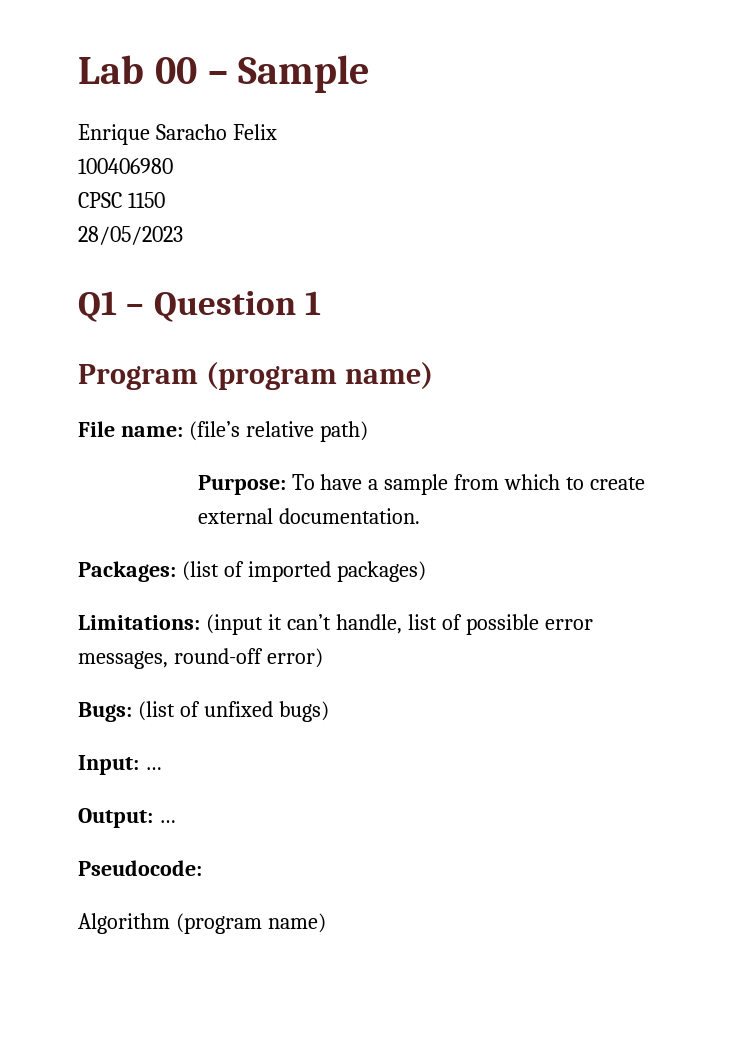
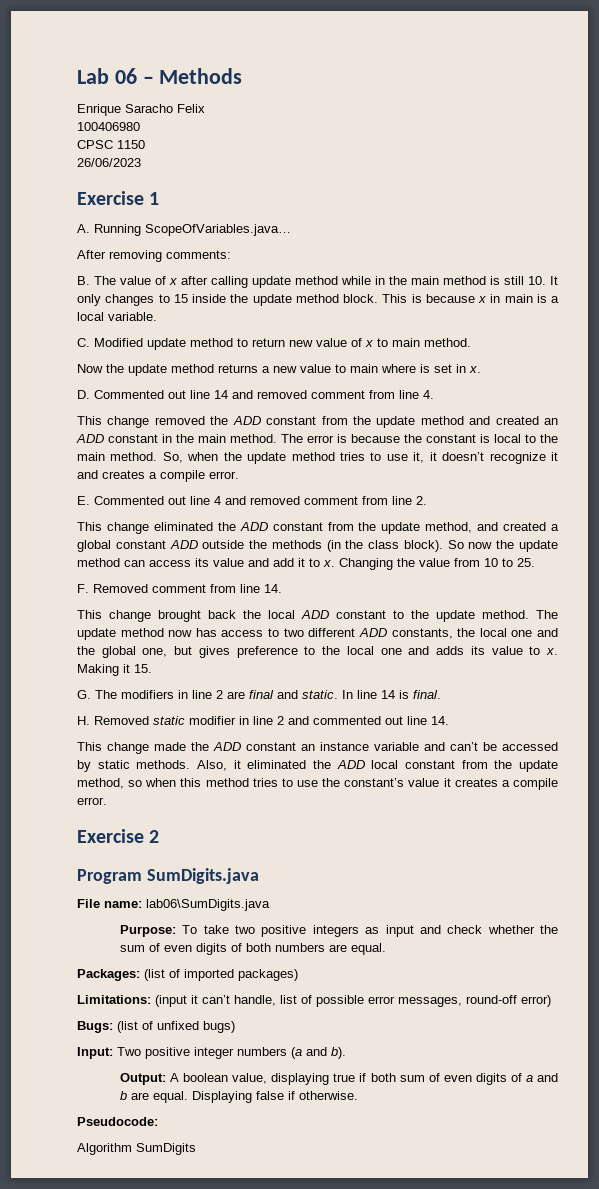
- Lab 00 – Sample
+ Lab 06 – Methods
- 28/05/2023
- Q1 – Question 1
+ 26/06/2023
+ Exercise 1
+ A. Running ScopeOfVariables.java…
+ After removing comments:
+ B. The value of x after calling update method while in the main method is still 10. It only changes to 15 inside the update method block. This is because x in main is a local variable.
+ C. Modified update method to return new value of x to main method.
+ Now the update method returns a new value to main where is set in x.
+ D. Commented out line 14 and removed comment from line 4.
+ This change removed the ADD constant from the update method and created an ADD constant in the main method. The error is because the constant is local to the main method. So, when the update method tries to use it, it doesn’t recognize it and creates a compile error.
+ E. Commented out line 4 and removed comment from line 2.
+ This change eliminated the ADD constant from the update method, and created a global constant ADD outside the methods (in the class block). So now the update method can access its value and add it to x. Changing the value from 10 to 25.
+ F. Removed comment from line 14.
+ This change brought back the local ADD constant to the update method. The update method now has access to two different ADD constants, the local one and the global one, but gives preference to the local one and adds its value to x. Making it 15.
+ G. The modifiers in line 2 are final and static. In line 14 is final.
+ H. Removed static modifier in line 2 and commented out line 14.
+ This change made the ADD constant an instance variable and can’t be accessed by static methods. Also, it eliminated the ADD local constant from the update method, so when this method tries to use the constant’s value it creates a compile error.
+ Exercise 2
- Program (program name)
+ Program SumDigits.java
- File name: (file’s relative path)
+ File name: lab06\SumDigits.java
- Purpose: To have a sample from which to create external documentation.
+ Purpose: To take two positive integers as input and check whether the sum of even digits of both numbers are equal.
- Input: …
- Output: …
+ Input: Two positive integer numbers (a and b).
+ Output: A boolean value, displaying true if both sum of even digits of a and b are equal. Displaying false if otherwise.
- Algorithm (program name)
+ Algorithm SumDigits

